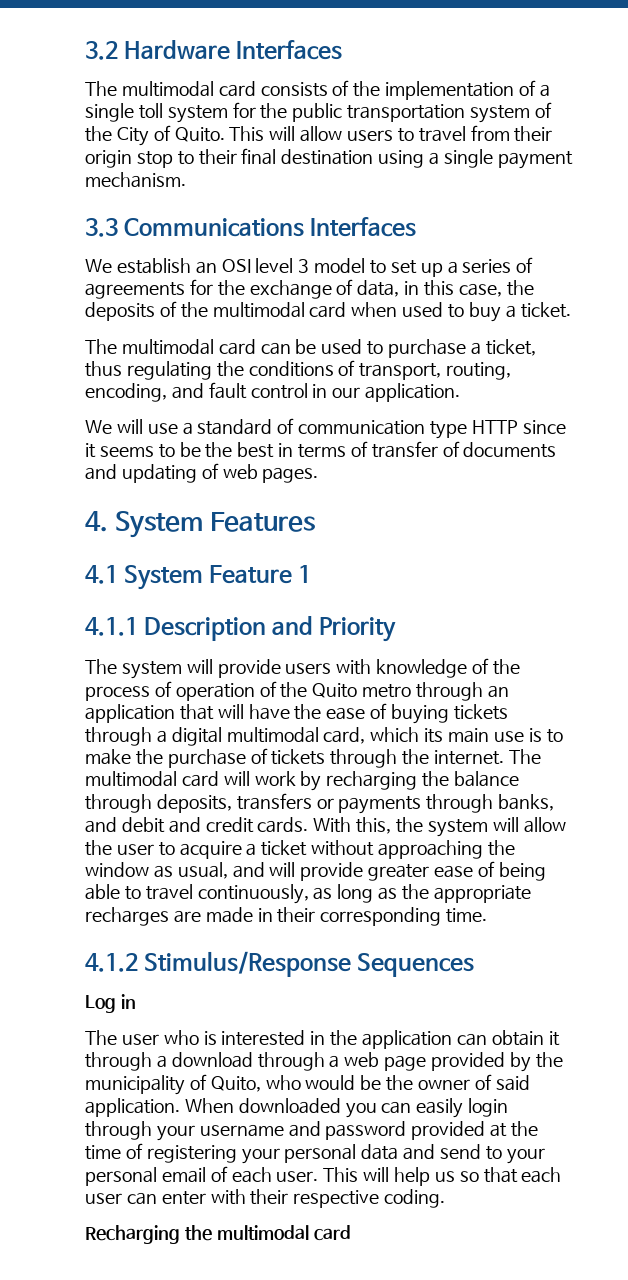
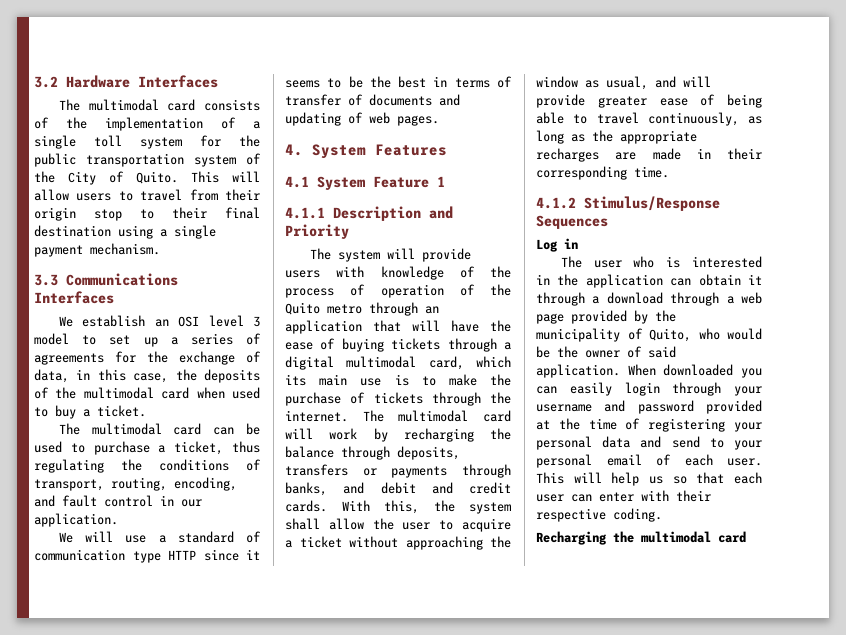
- With this, the system will allow the user to acquire a ticket without approaching the window as usual, and will provide greater ease of being able to travel continuously, as long as the appropriate recharges are made in their corresponding time.
+ With this, the system shall allow the user to acquire a ticket without approaching the window as usual, and will provide greater ease of being able to travel continuously, as long as the appropriate recharges are made in their corresponding time.

